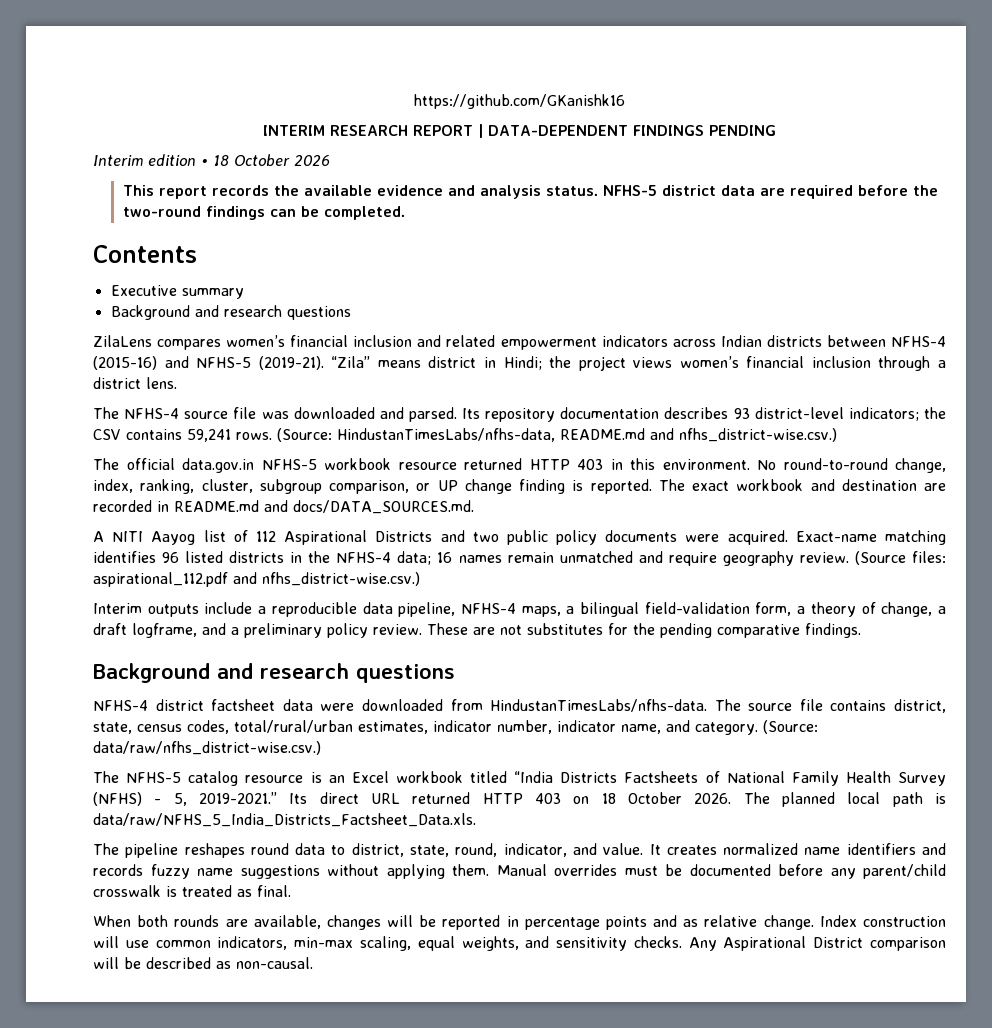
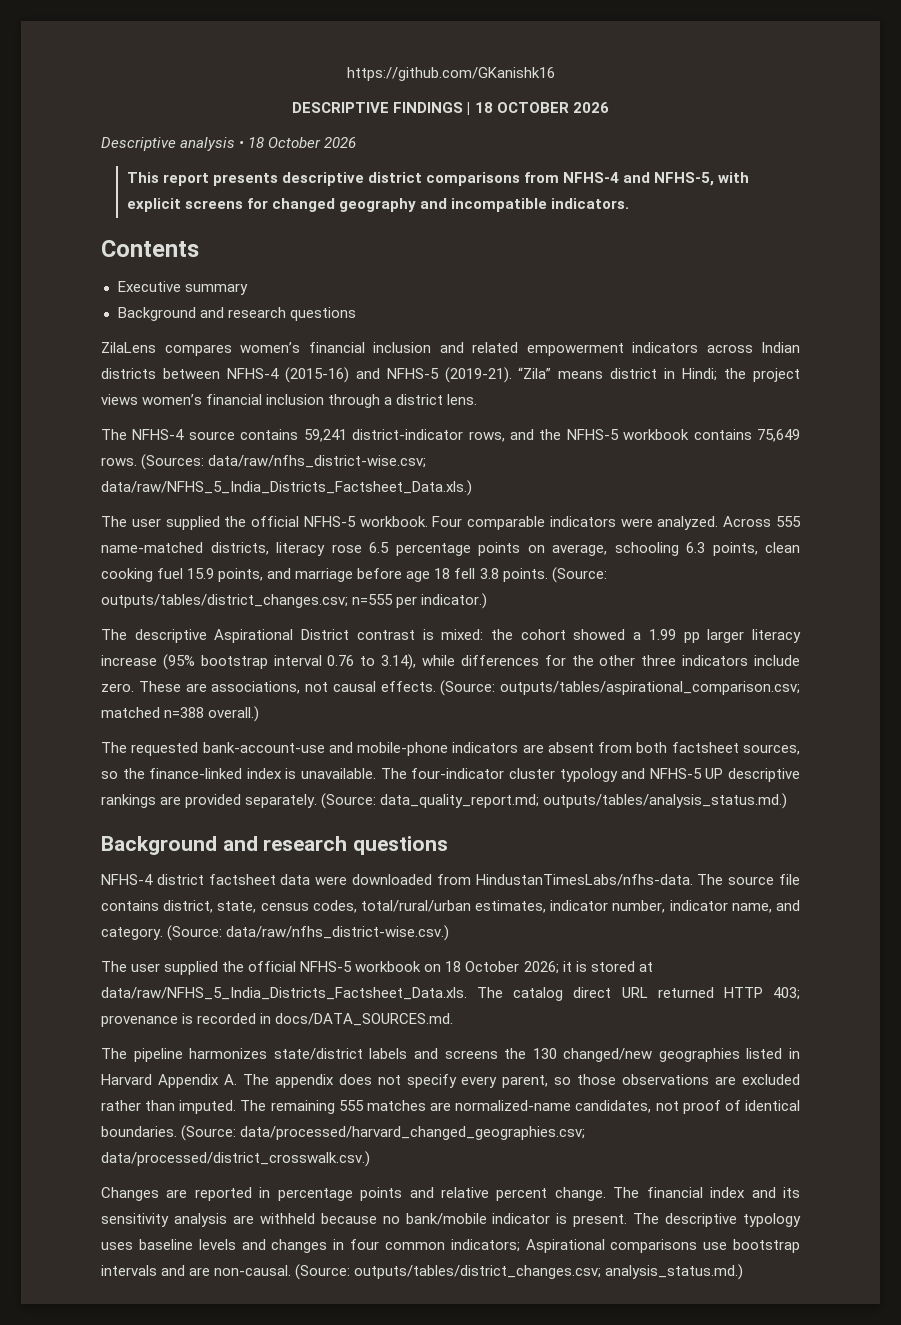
- INTERIM RESEARCH REPORT | DATA-DEPENDENT FINDINGS PENDING
- Interim edition • 18 October 2026
+ DESCRIPTIVE FINDINGS | 18 OCTOBER 2026
+ Descriptive analysis • 18 October 2026
- This report records the available evidence and analysis status. NFHS-5 district data are required before the two-round findings can be completed.
+ This report presents descriptive district comparisons from NFHS-4 and NFHS-5, with explicit screens for changed geography and incompatible indicators.
- The NFHS-4 source file was downloaded and parsed. Its repository documentation describes 93 district-level indicators; the CSV contains 59,241 rows. (Source: HindustanTimesLabs/nfhs-data, README.md and nfhs_district-wise.csv.)
- The official data.gov.in NFHS-5 workbook resource returned HTTP 403 in this environment. No round-to-round change, index, ranking, cluster, subgroup comparison, or UP change finding is reported. The exact workbook and destination are recorded in README.md and docs/DATA_SOURCES.md.
- A NITI Aayog list of 112 Aspirational Districts and two public policy documents were acquired. Exact-name matching identifies 96 listed districts in the NFHS-4 data; 16 names remain unmatched and require geography review. (Source files: aspirational_112.pdf and nfhs_district-wise.csv.)
- Interim outputs include a reproducible data pipeline, NFHS-4 maps, a bilingual field-validation form, a theory of change, a draft logframe, and a preliminary policy review. These are not substitutes for the pending comparative findings.
+ The NFHS-4 source contains 59,241 district-indicator rows, and the NFHS-5 workbook contains 75,649 rows. (Sources: data/raw/nfhs_district-wise.csv; data/raw/NFHS_5_India_Districts_Factsheet_Data.xls.)
+ The user supplied the official NFHS-5 workbook. Four comparable indicators were analyzed. Across 555 name-matched districts, literacy rose 6.5 percentage points on average, schooling 6.3 points, clean cooking fuel 15.9 points, and marriage before age 18 fell 3.8 points. (Source: outputs/tables/district_changes.csv; n=555 per indicator.)
+ The descriptive Aspirational District contrast is mixed: the cohort showed a 1.99 pp larger literacy increase (95% bootstrap interval 0.76 to 3.14), while differences for the other three indicators include zero. These are associations, not causal effects. (Source: outputs/tables/aspirational_comparison.csv; matched n=388 overall.)
+ The requested bank-account-use and mobile-phone indicators are absent from both factsheet sources, so the finance-linked index is unavailable. The four-indicator cluster typology and NFHS-5 UP descriptive rankings are provided separately. (Source: data_quality_report.md; outputs/tables/analysis_status.md.)
- The NFHS-5 catalog resource is an Excel workbook titled “India Districts Factsheets of National Family Health Survey (NFHS) - 5, 2019-2021.” Its direct URL returned HTTP 403 on 18 October 2026. The planned local path is data/raw/NFHS_5_India_Districts_Factsheet_Data.xls.
- The pipeline reshapes round data to district, state, round, indicator, and value. It creates normalized name identifiers and records fuzzy name suggestions without applying them. Manual overrides must be documented before any parent/child crosswalk is treated as final.
- When both rounds are available, changes will be reported in percentage points and as relative change. Index construction will use common indicators, min-max scaling, equal weights, and sensitivity checks. Any Aspirational District comparison will be described as non-causal.
+ The user supplied the official NFHS-5 workbook on 18 October 2026; it is stored at data/raw/NFHS_5_India_Districts_Factsheet_Data.xls. The catalog direct URL returned HTTP 403; provenance is recorded in docs/DATA_SOURCES.md.
+ The pipeline harmonizes state/district labels and screens the 130 changed/new geographies listed in Harvard Appendix A. The appendix does not specify every parent, so those observations are excluded rather than imputed. The remaining 555 matches are normalized-name candidates, not proof of identical boundaries. (Source: data/processed/harvard_changed_geographies.csv; data/processed/district_crosswalk.csv.)
+ Changes are reported in percentage points and relative percent change. The financial index and its sensitivity analysis are withheld because no bank/mobile indicator is present. The descriptive typology uses baseline levels and changes in four common indicators; Aspirational comparisons use bootstrap intervals and are non-causal. (Source: outputs/tables/district_changes.csv; analysis_status.md.)

